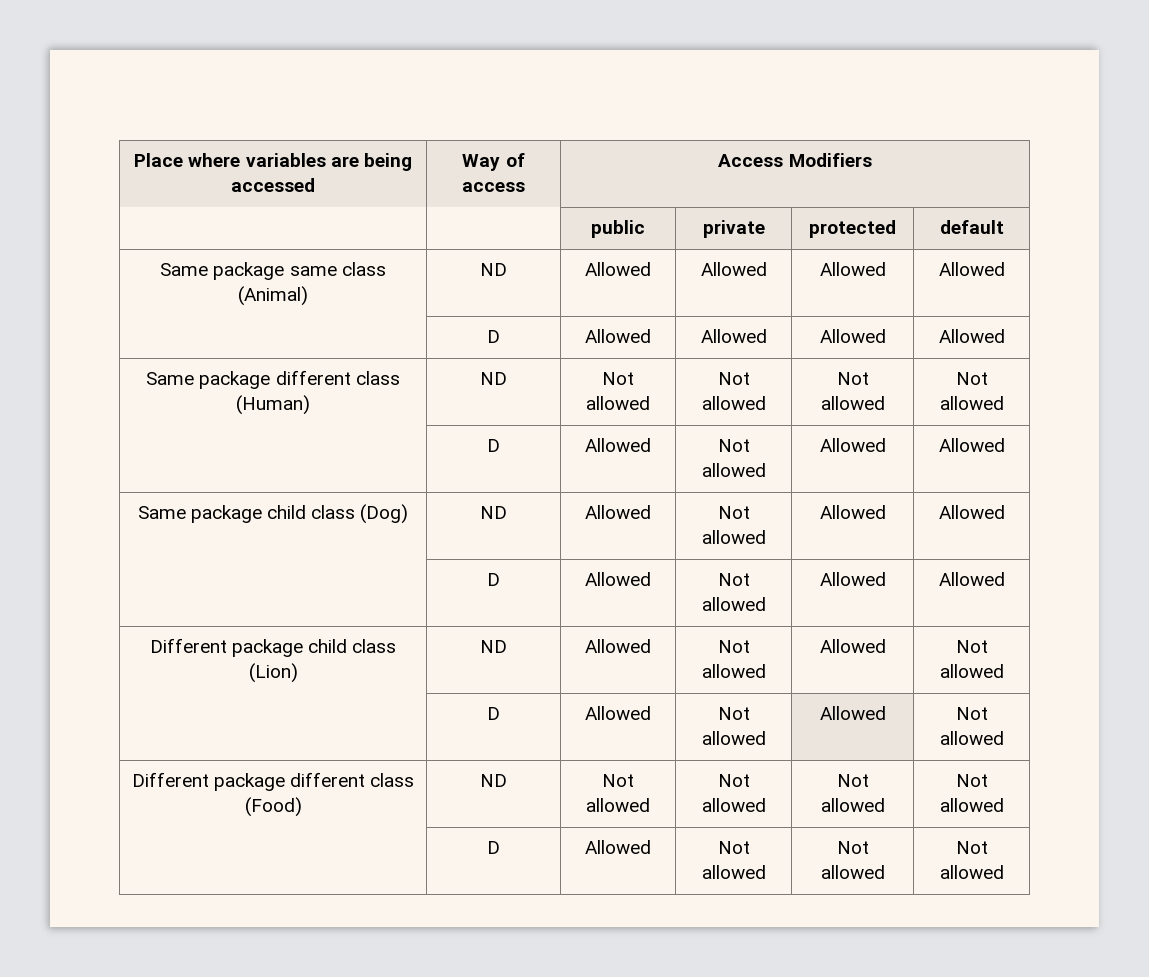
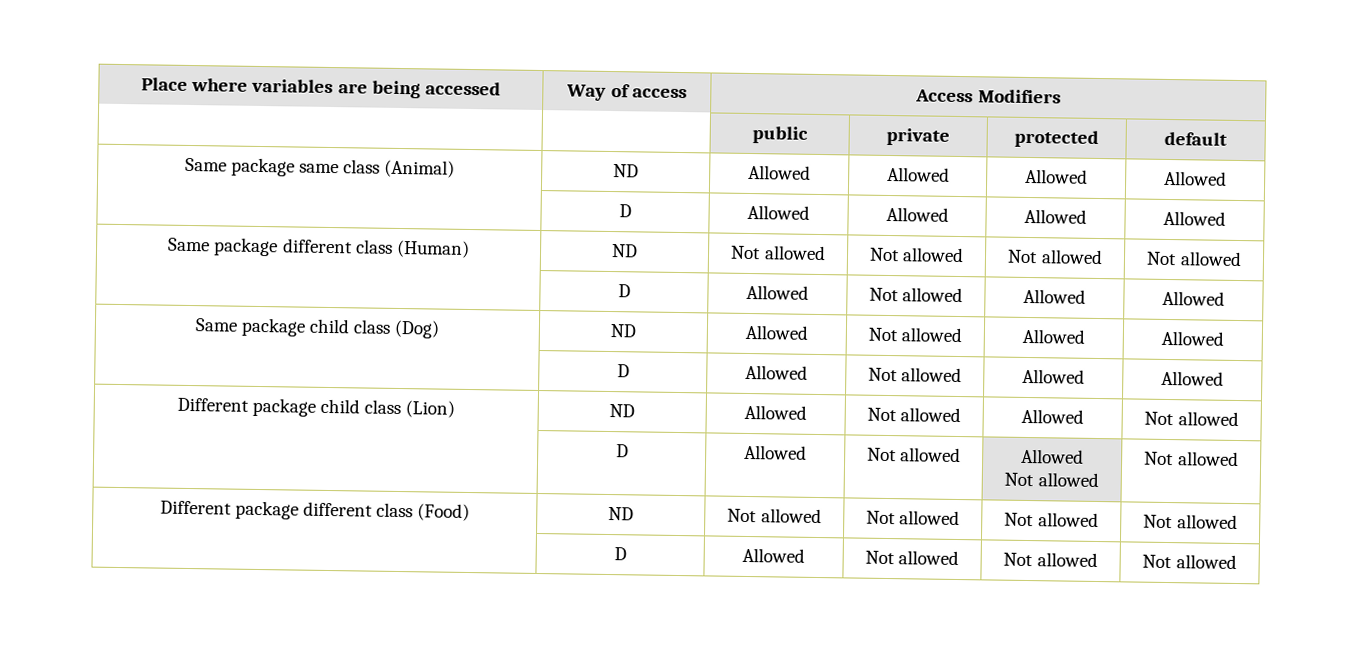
  Different package child class (Lion) | ND | Allowed | Not allowed | Allowed | Not allowed
- | D | Allowed | Not allowed | Allowed | Not allowed
+ | D | Allowed | Not allowed | Allowed
+ Not allowed | Not allowed

